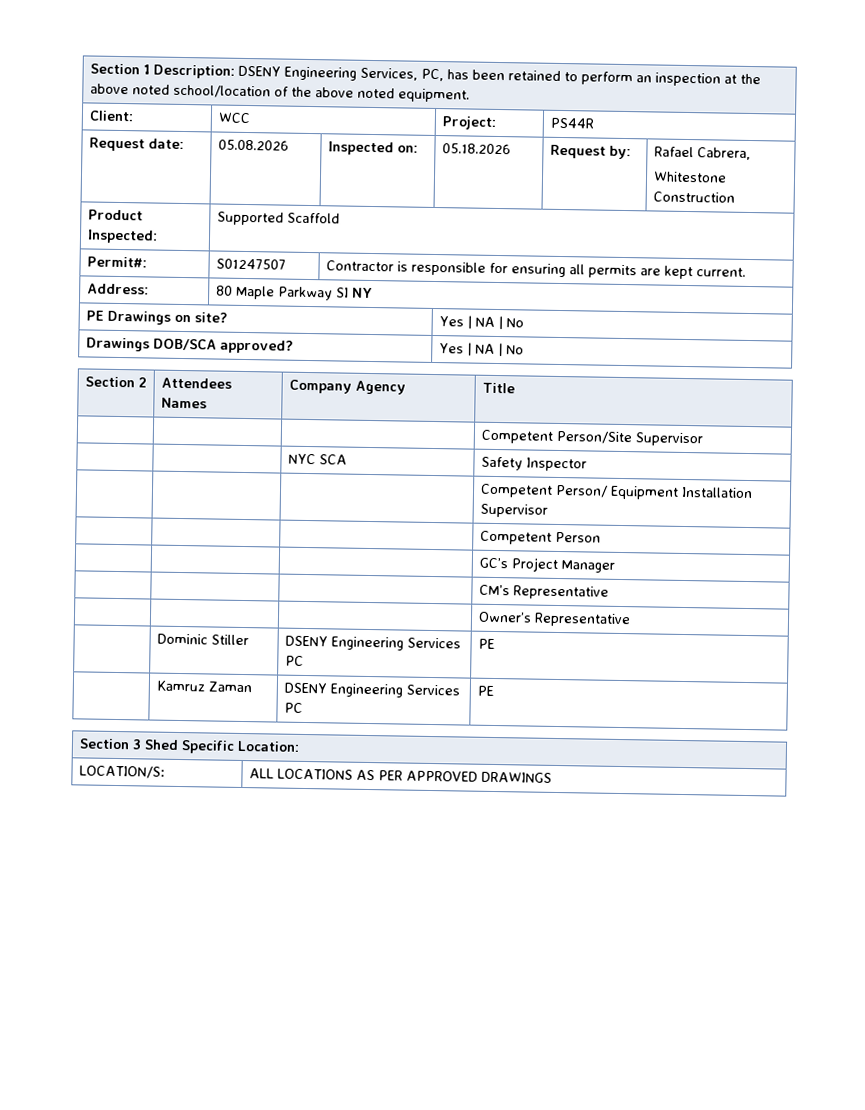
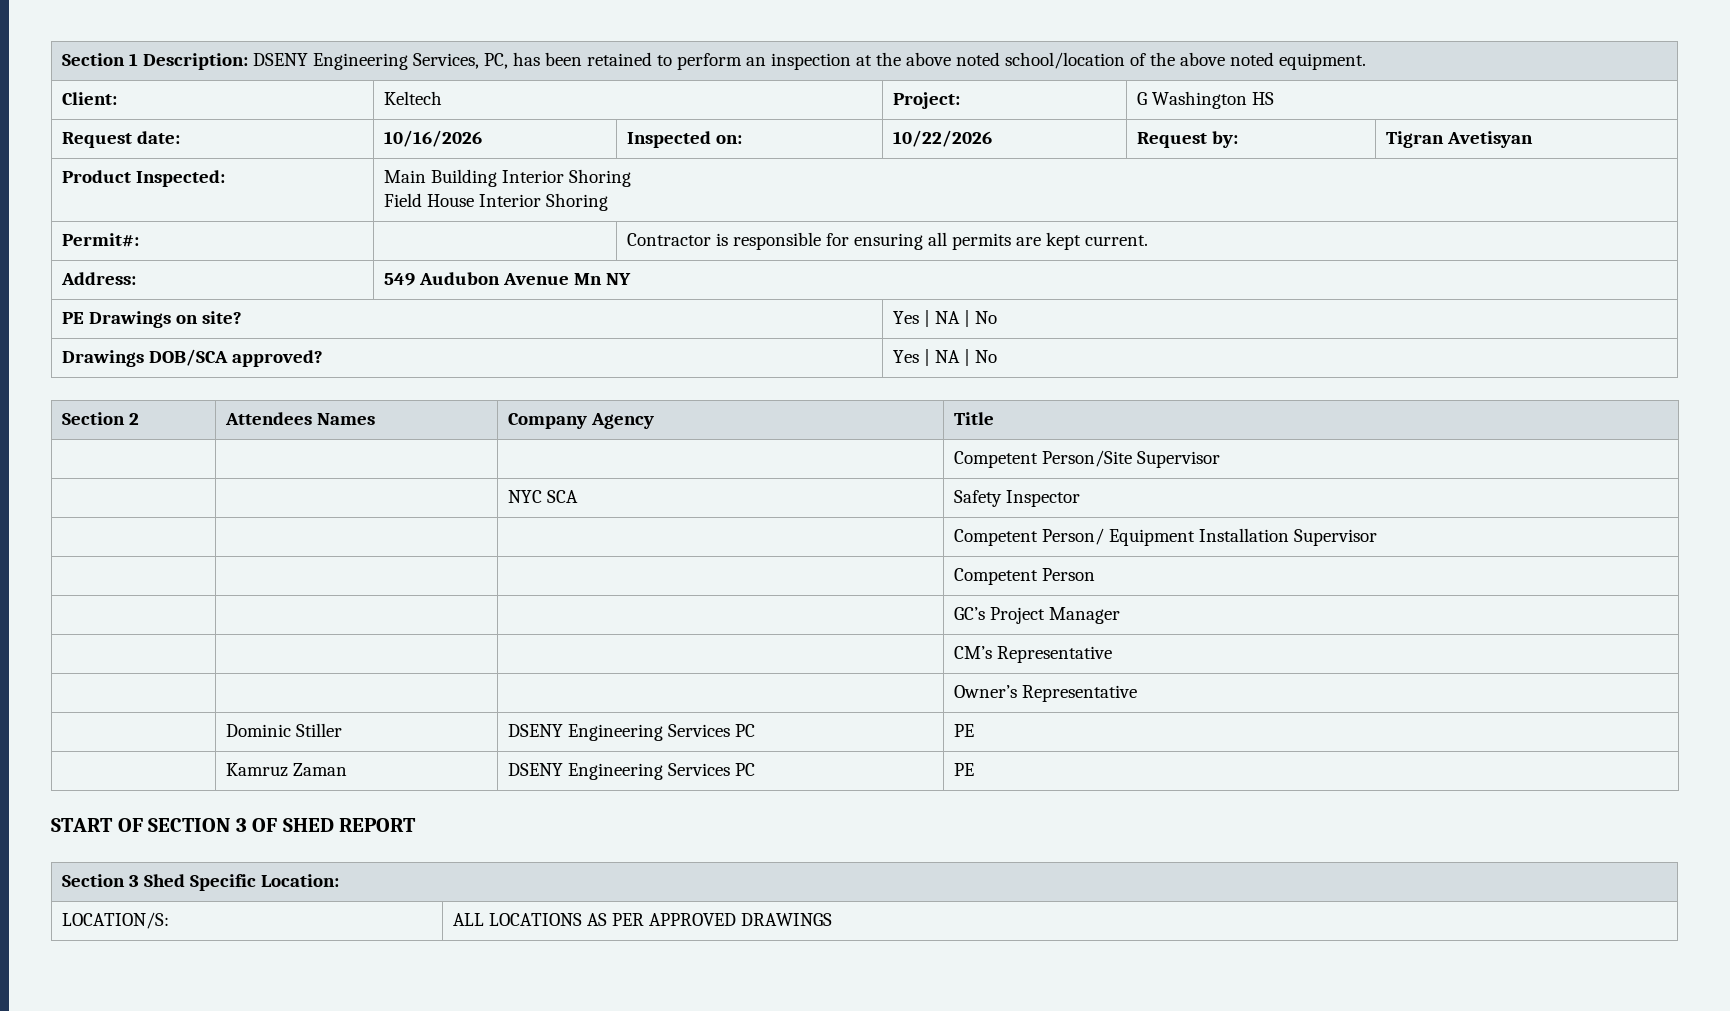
- Client: | WCC | Project: | PS44R
+ Client: | Keltech | Project: | G Washington HS
- Request date: | 05.08.2026 | Inspected on: | 05.18.2026 | Request by: | Rafael Cabrera,
- Whitestone Construction
- Product Inspected: | Supported Scaffold
+ Request date: | 10/16/2026 | Inspected on: | 10/22/2026 | Request by: | Tigran Avetisyan
+ Product Inspected: | Main Building Interior Shoring
+ Field House Interior Shoring
- Permit#: | S01247507 | Contractor is responsible for ensuring all permits are kept current.
+ Permit#: | | Contractor is responsible for ensuring all permits are kept current.
- Address: | 80 Maple Parkway SI NY
+ Address: | 549 Audubon Avenue Mn NY
+ START OF SECTION 3 OF SHED REPORT

